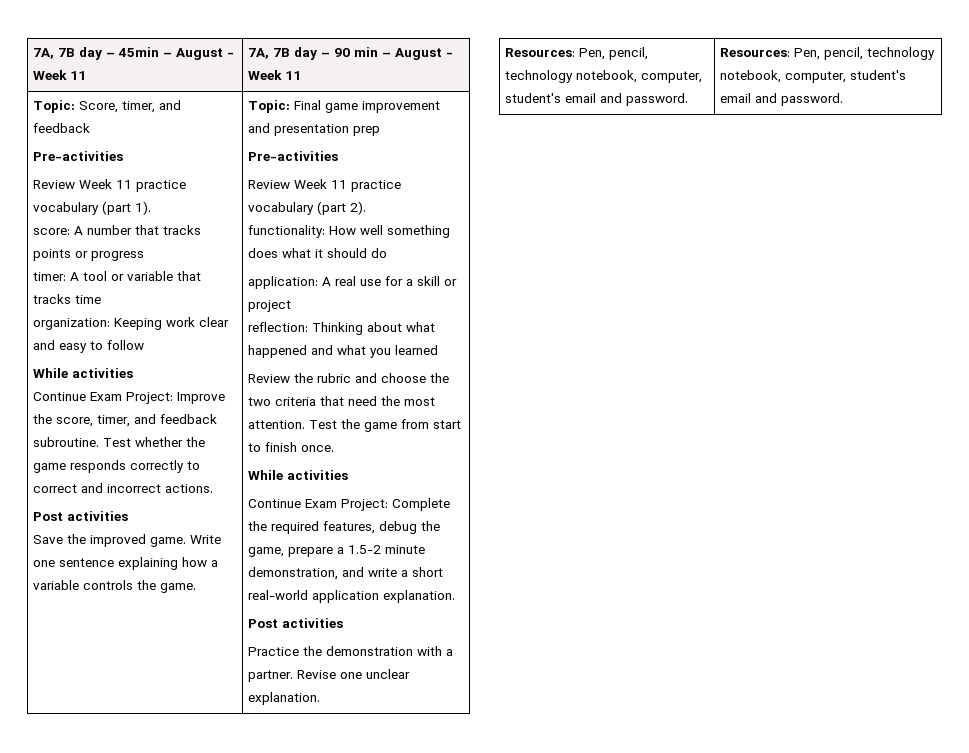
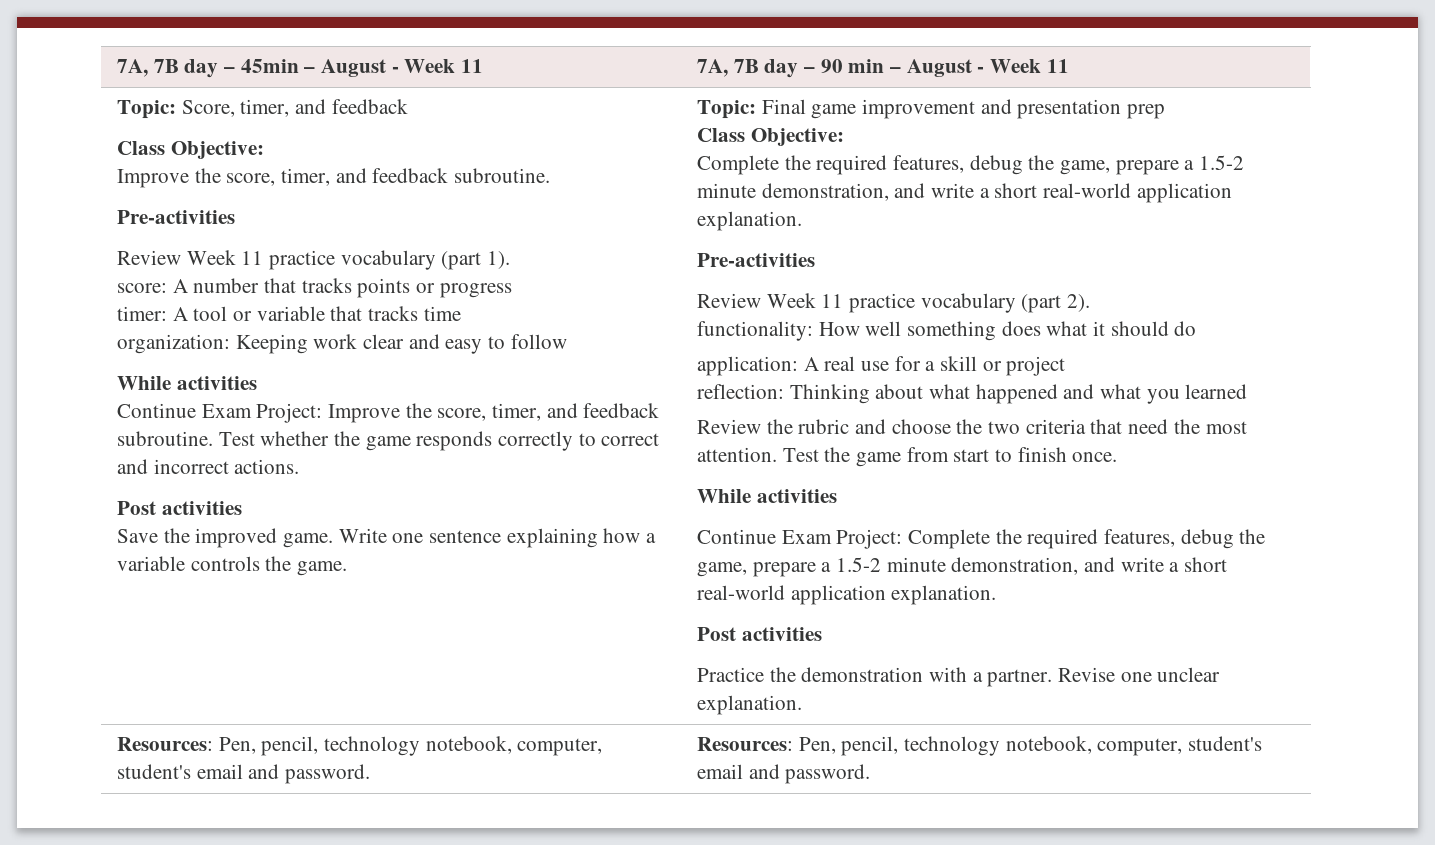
  Topic: Score, timer, and feedback
+ Class Objective:
+ Improve the score, timer, and feedback subroutine.
  Topic: Final game improvement and presentation prep
+ Class Objective:
+ Complete the required features, debug the game, prepare a 1.5-2 minute demonstration, and write a short real-world application explanation.

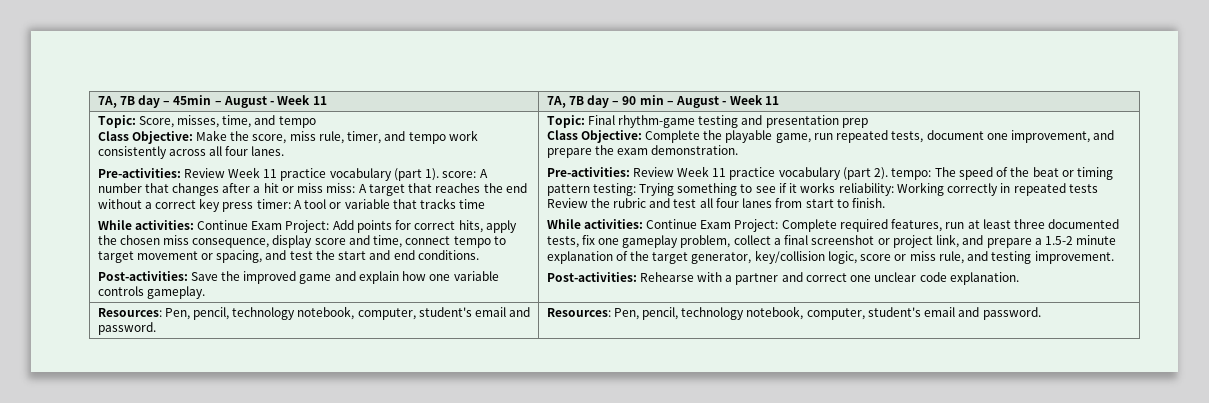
- Topic: Score, timer, and feedback
- Class Objective:
- Improve the score, timer, and feedback subroutine.
- Pre-activities
- Review Week 11 practice vocabulary (part 1).
- score: A number that tracks points or progress
- timer: A tool or variable that tracks time
+ Topic: Score, misses, time, and tempo
+ Class Objective: Make the score, miss rule, timer, and tempo work consistently across all four lanes.
+ Pre-activities: Review Week 11 practice vocabulary (part 1). score: A number that changes after a hit or miss miss: A target that reaches the end without a correct key press timer: A tool or variable that tracks time
- organization: Keeping work clear and easy to follow
- While activities
- Continue Exam Project: Improve the score, timer, and feedback subroutine. Test whether the game responds correctly to correct and incorrect actions.
- Post activities
- Save the improved game. Write one sentence explaining how a variable controls the game.
+ While activities: Continue Exam Project: Add points for correct hits, apply the chosen miss consequence, display score and time, connect tempo to target movement or spacing, and test the start and end conditions.
+ Post-activities: Save the improved game and explain how one variable controls gameplay.
- Topic: Final game improvement and presentation prep
- Class Objective:
- Complete the required features, debug the game, prepare a 1.5-2 minute demonstration, and write a short real-world application explanation.
- Pre-activities
- Review Week 11 practice vocabulary (part 2).
- functionality: How well something does what it should do
- application: A real use for a skill or project
- reflection: Thinking about what happened and what you learned
- Review the rubric and choose the two criteria that need the most attention. Test the game from start to finish once.
- While activities
- Continue Exam Project: Complete the required features, debug the game, prepare a 1.5-2 minute demonstration, and write a short real-world application explanation.
- Post activities
- Practice the demonstration with a partner. Revise one unclear explanation.
+ Topic: Final rhythm-game testing and presentation prep
+ Class Objective: Complete the playable game, run repeated tests, document one improvement, and prepare the exam demonstration.
+ Pre-activities: Review Week 11 practice vocabulary (part 2). tempo: The speed of the beat or timing pattern testing: Trying something to see if it works reliability: Working correctly in repeated tests Review the rubric and test all four lanes from start to finish.
+ While activities: Continue Exam Project: Complete required features, run at least three documented tests, fix one gameplay problem, collect a final screenshot or project link, and prepare a 1.5-2 minute explanation of the target generator, key/collision logic, score or miss rule, and testing improvement.
+ Post-activities: Rehearse with a partner and correct one unclear code explanation.

